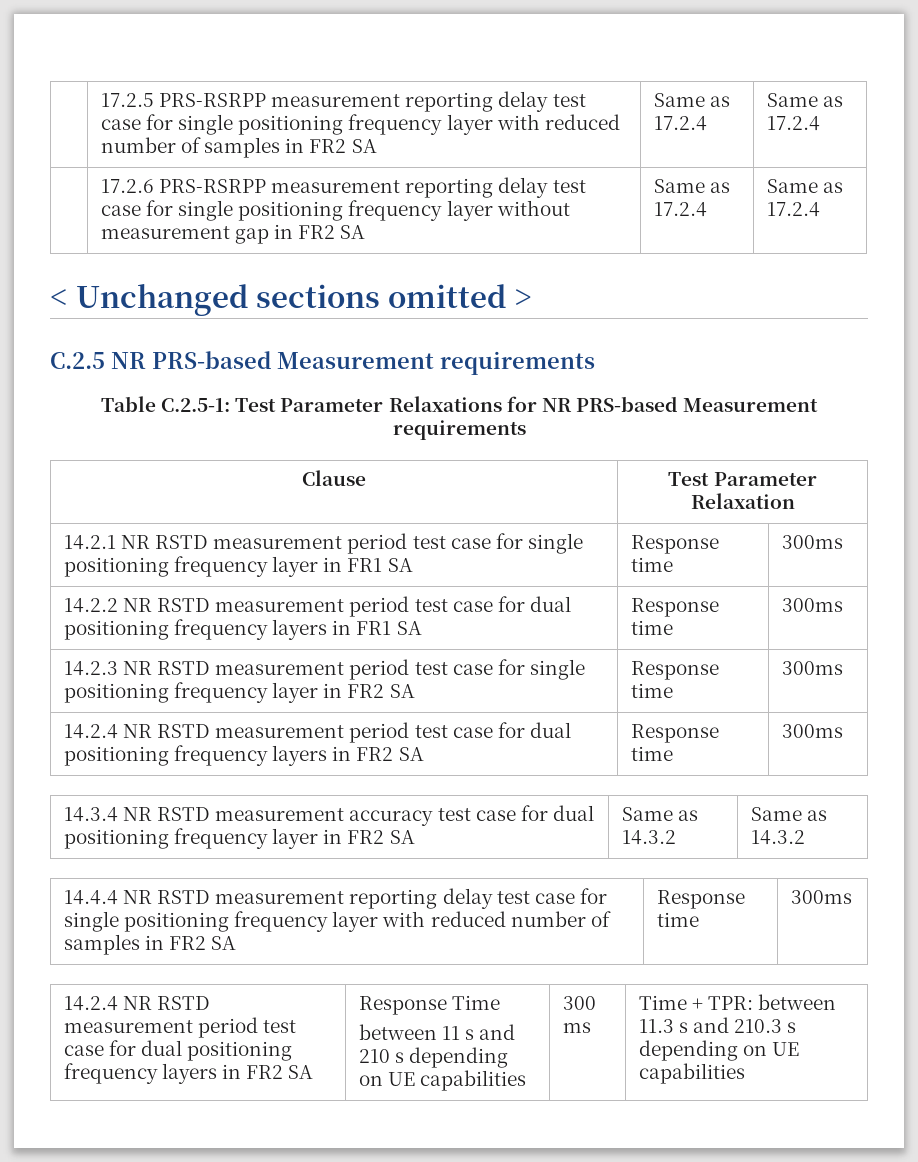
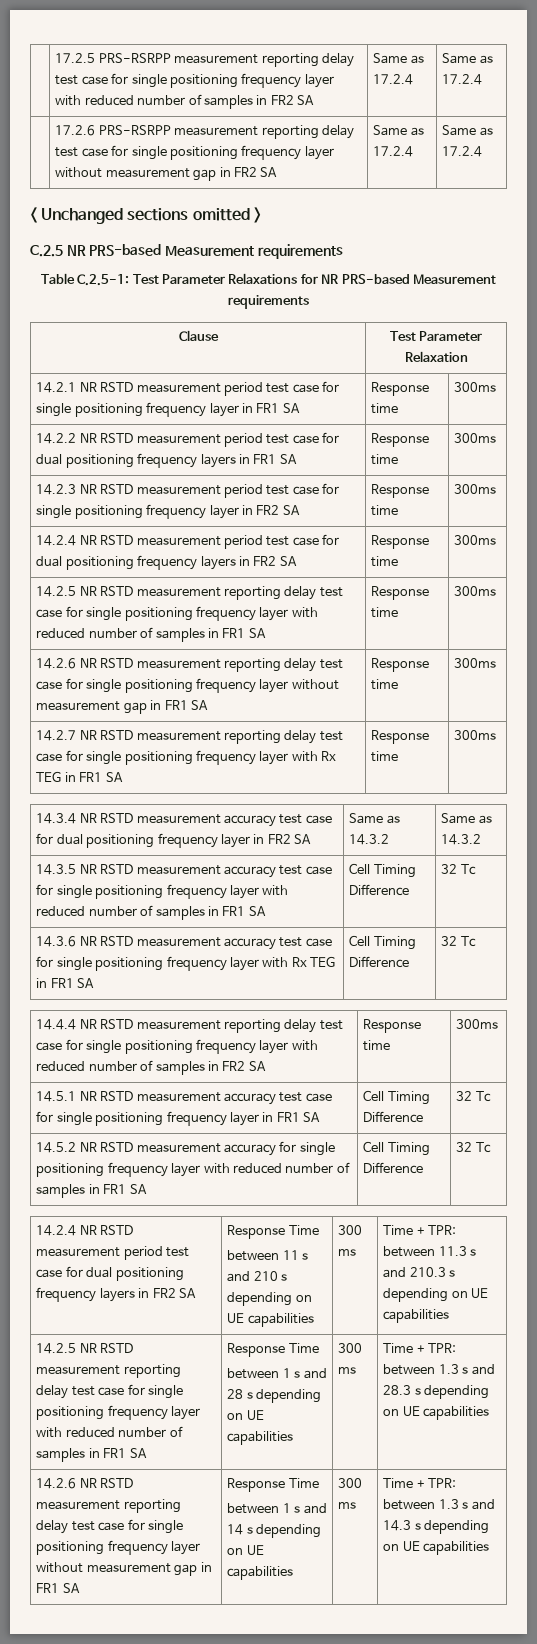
+ 14.2.5 NR RSTD measurement reporting delay test case for single positioning frequency layer with reduced number of samples in FR1 SA | Response time | 300ms
+ 14.2.6 NR RSTD measurement reporting delay test case for single positioning frequency layer without measurement gap in FR1 SA | Response time | 300ms
+ 14.2.7 NR RSTD measurement reporting delay test case for single positioning frequency layer with Rx TEG in FR1 SA | Response time | 300ms
+ 14.3.5 NR RSTD measurement accuracy test case for single positioning frequency layer with reduced number of samples in FR1 SA | Cell Timing Difference | 32 Tc
+ 14.3.6 NR RSTD measurement accuracy test case for single positioning frequency layer with Rx TEG in FR1 SA | Cell Timing Difference | 32 Tc
+ 14.5.1 NR RSTD measurement accuracy test case for single positioning frequency layer in FR1 SA | Cell Timing Difference | 32 Tc
+ 14.5.2 NR RSTD measurement accuracy for single positioning frequency layer with reduced number of samples in FR1 SA | Cell Timing Difference | 32 Tc
+ 14.2.5 NR RSTD measurement reporting delay test case for single positioning frequency layer with reduced number of samples in FR1 SA | Response Time
+ between 1 s and 28 s depending on UE capabilities | 300 ms | Time + TPR: between 1.3 s and 28.3 s depending on UE capabilities
+ 14.2.6 NR RSTD measurement reporting delay test case for single positioning frequency layer without measurement gap in FR1 SA | Response Time
+ between 1 s and 14 s depending on UE capabilities | 300 ms | Time + TPR: between 1.3 s and 14.3 s depending on UE capabilities

